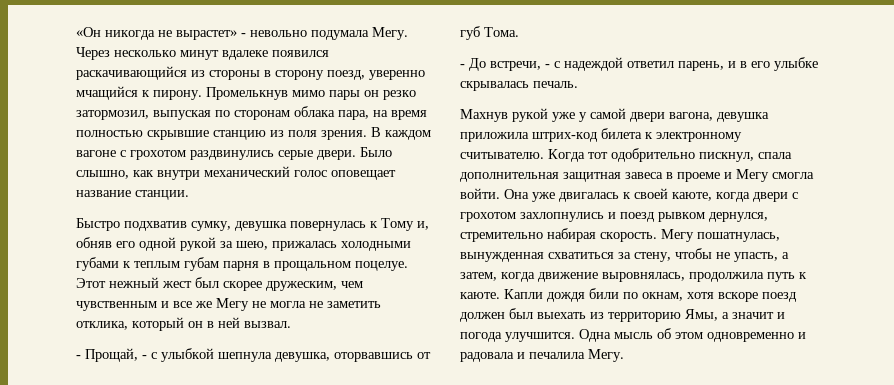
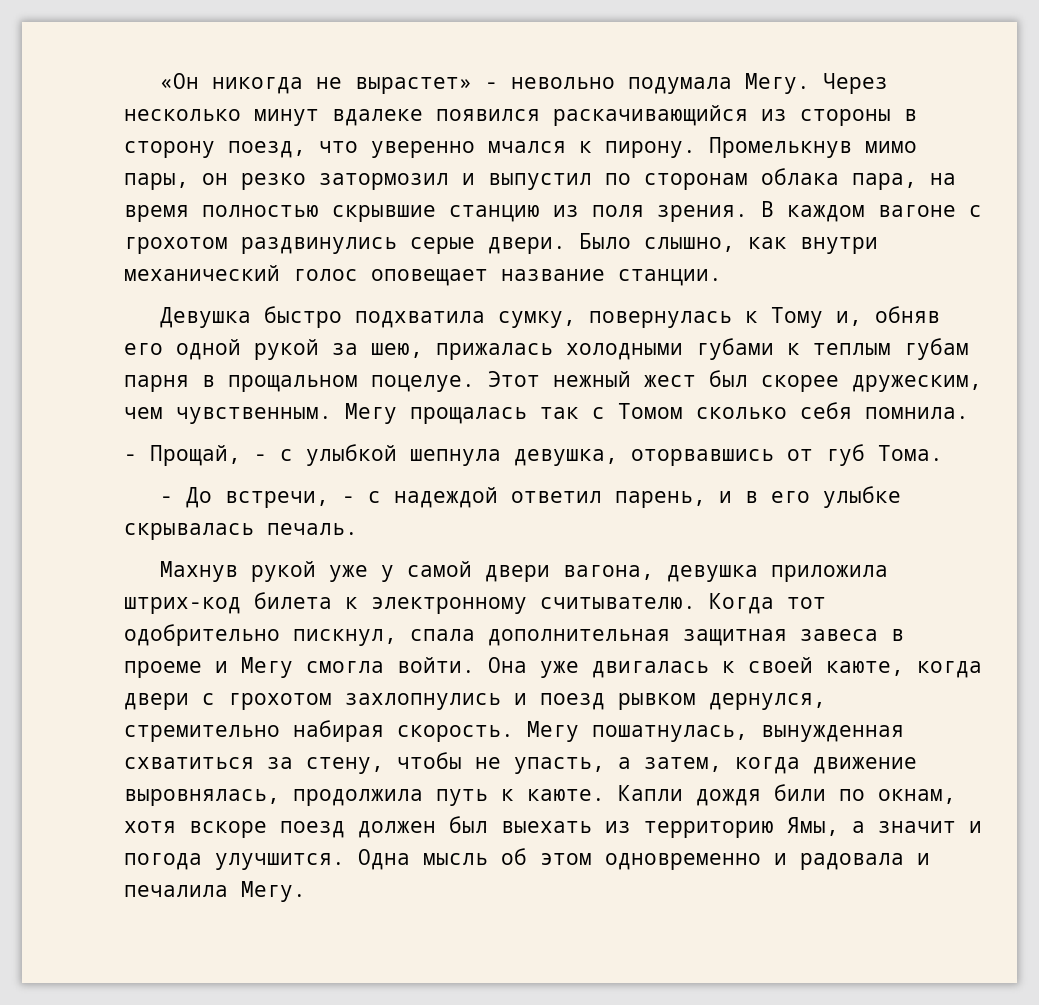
- Через несколько минут вдалеке появился раскачивающийся из стороны в сторону поезд, уверенно мчащийся к пирону.
+ Через несколько минут вдалеке появился раскачивающийся из стороны в сторону поезд, что уверенно мчался к пирону.
- Промелькнув мимо пары он резко затормозил, выпуская по сторонам облака пара, на время полностью скрывшие станцию из поля зрения.
+ Промелькнув мимо пары, он резко затормозил и выпустил по сторонам облака пара, на время полностью скрывшие станцию из поля зрения.
- Быстро подхватив сумку, девушка повернулась к Тому и, обняв его одной рукой за шею, прижалась холодными губами к теплым губам парня в прощальном поцелуе.
+ Девушка быстро подхватила сумку, повернулась к Тому и, обняв его одной рукой за шею, прижалась холодными губами к теплым губам парня в прощальном поцелуе.
- Этот нежный жест был скорее дружеским, чем чувственным и все же Мегу не могла не заметить отклика, который он в ней вызвал.
+ Этот нежный жест был скорее дружеским, чем чувственным. Мегу прощалась так с Томом сколько себя помнила.

